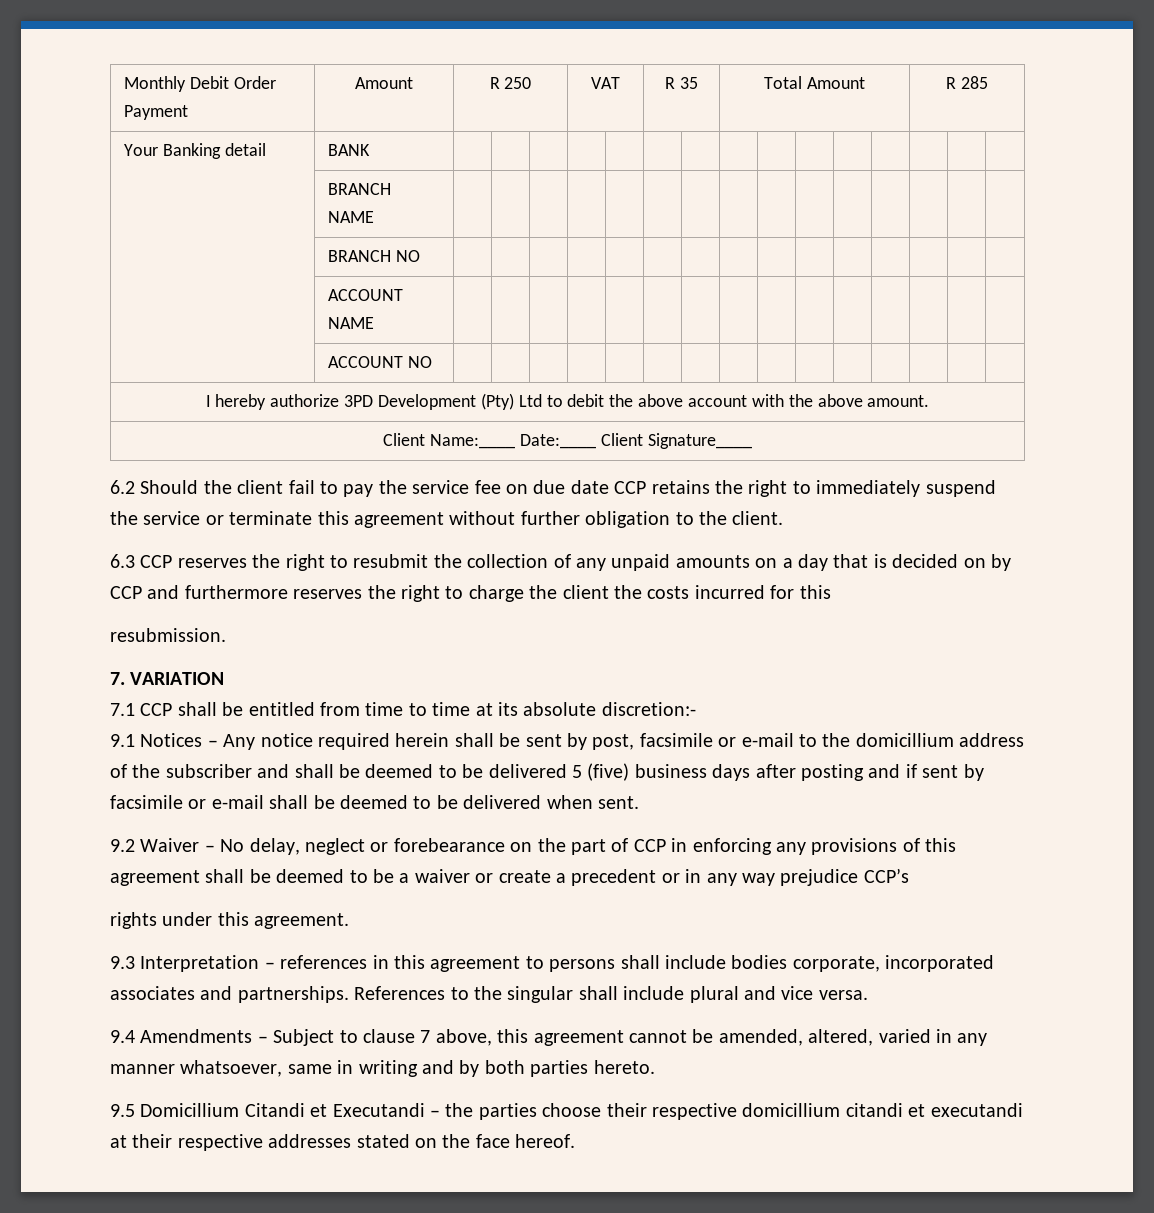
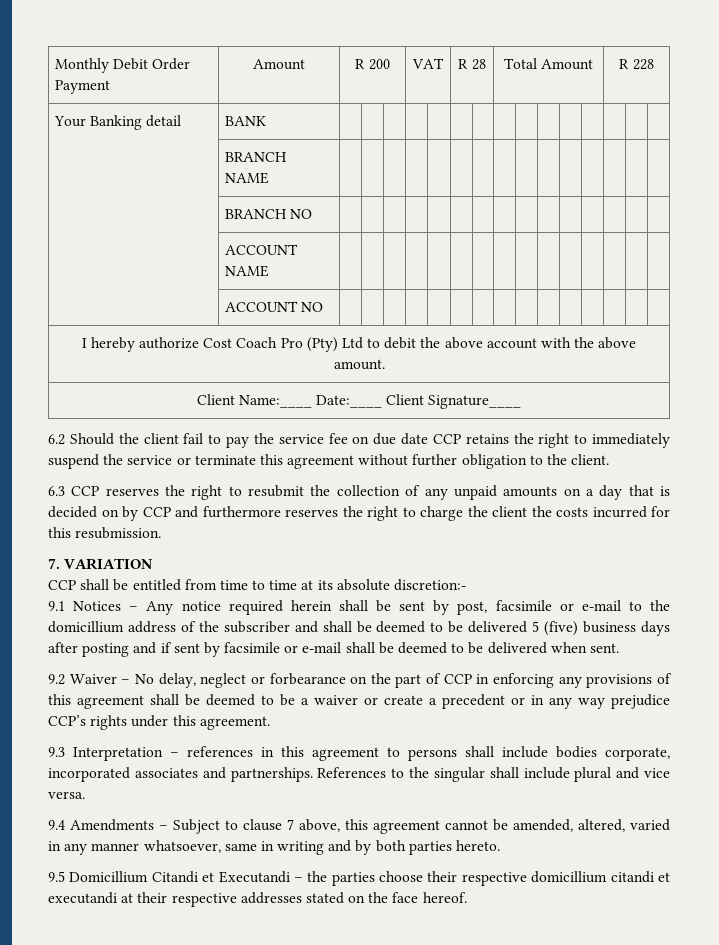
- Monthly Debit Order Payment | Amount | R 250 | VAT | R 35 | Total Amount | R 285
+ Monthly Debit Order Payment | Amount | R 200 | VAT | R 28 | Total Amount | R 228
- I hereby authorize 3PD Development (Pty) Ltd to debit the above account with the above amount.
+ I hereby authorize Cost Coach Pro (Pty) Ltd to debit the above account with the above amount.
- 6.3 CCP reserves the right to resubmit the collection of any unpaid amounts on a day that is decided on by CCP and furthermore reserves the right to charge the client the costs incurred for this
- resubmission.
+ 6.3 CCP reserves the right to resubmit the collection of any unpaid amounts on a day that is decided on by CCP and furthermore reserves the right to charge the client the costs incurred for this resubmission.
- 7.1 CCP shall be entitled from time to time at its absolute discretion:-
+ CCP shall be entitled from time to time at its absolute discretion:-
- 9.2 Waiver – No delay, neglect or forebearance on the part of CCP in enforcing any provisions of this agreement shall be deemed to be a waiver or create a precedent or in any way prejudice CCP’s
- rights under this agreement.
+ 9.2 Waiver – No delay, neglect or forbearance on the part of CCP in enforcing any provisions of this agreement shall be deemed to be a waiver or create a precedent or in any way prejudice CCP’s rights under this agreement.

